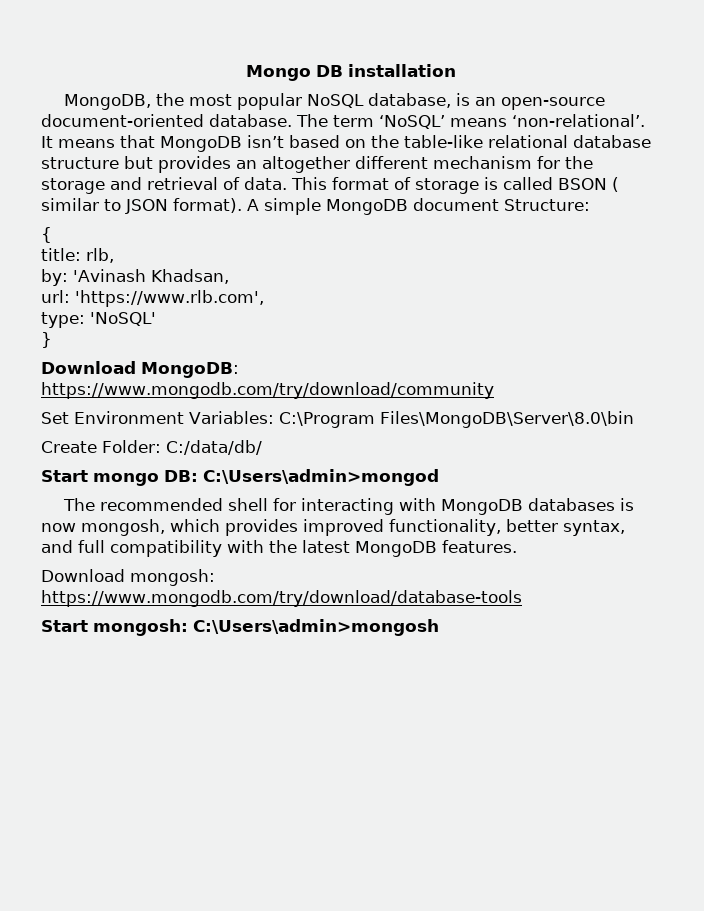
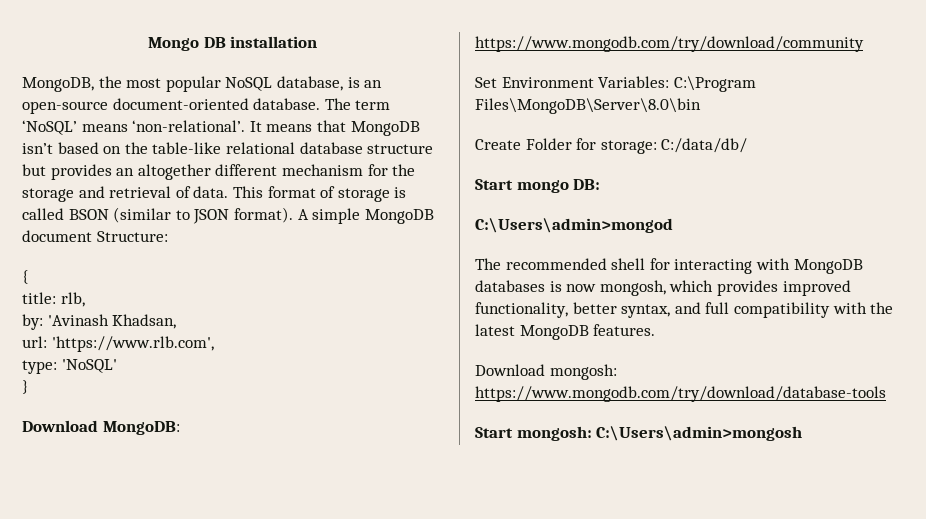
- This format of storage is called BSON ( similar to JSON format).
+ This format of storage is called BSON (similar to JSON format).
- Create Folder: C:/data/db/
+ Create Folder for storage: C:/data/db/
- Start mongo DB: C:\Users\admin>mongod
+ Start mongo DB:
+ C:\Users\admin>mongod

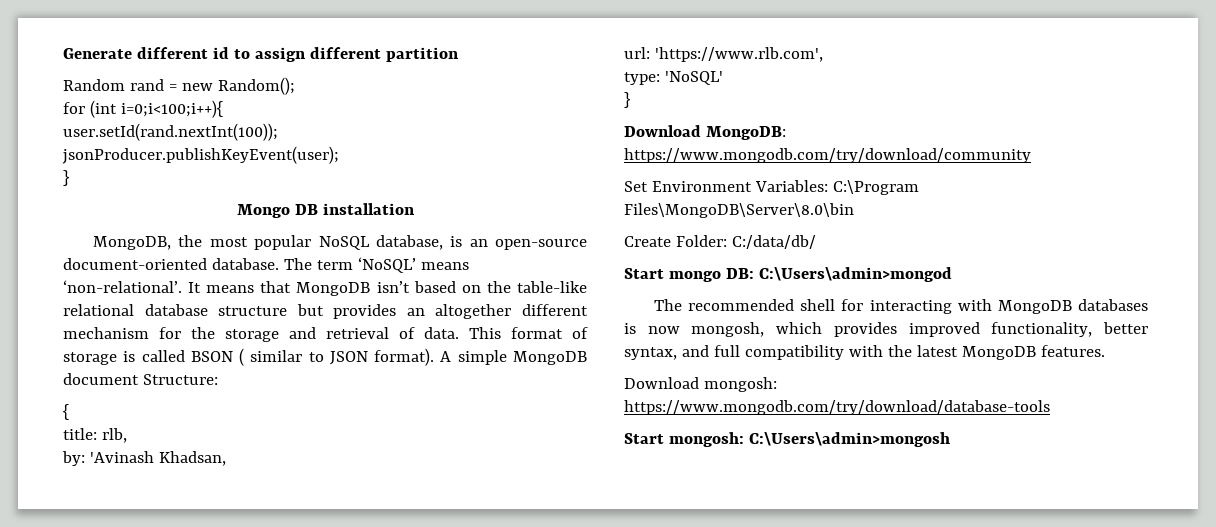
+ Generate different id to assign different partition
+ Random rand = new Random();
+ for (int i=0;i<100;i++){
+ user.setId(rand.nextInt(100));
+ jsonProducer.publishKeyEvent(user);
+ }
- This format of storage is called BSON (similar to JSON format).
+ This format of storage is called BSON ( similar to JSON format).
- Create Folder for storage: C:/data/db/
+ Create Folder: C:/data/db/
- Start mongo DB:
- C:\Users\admin>mongod
+ Start mongo DB: C:\Users\admin>mongod

